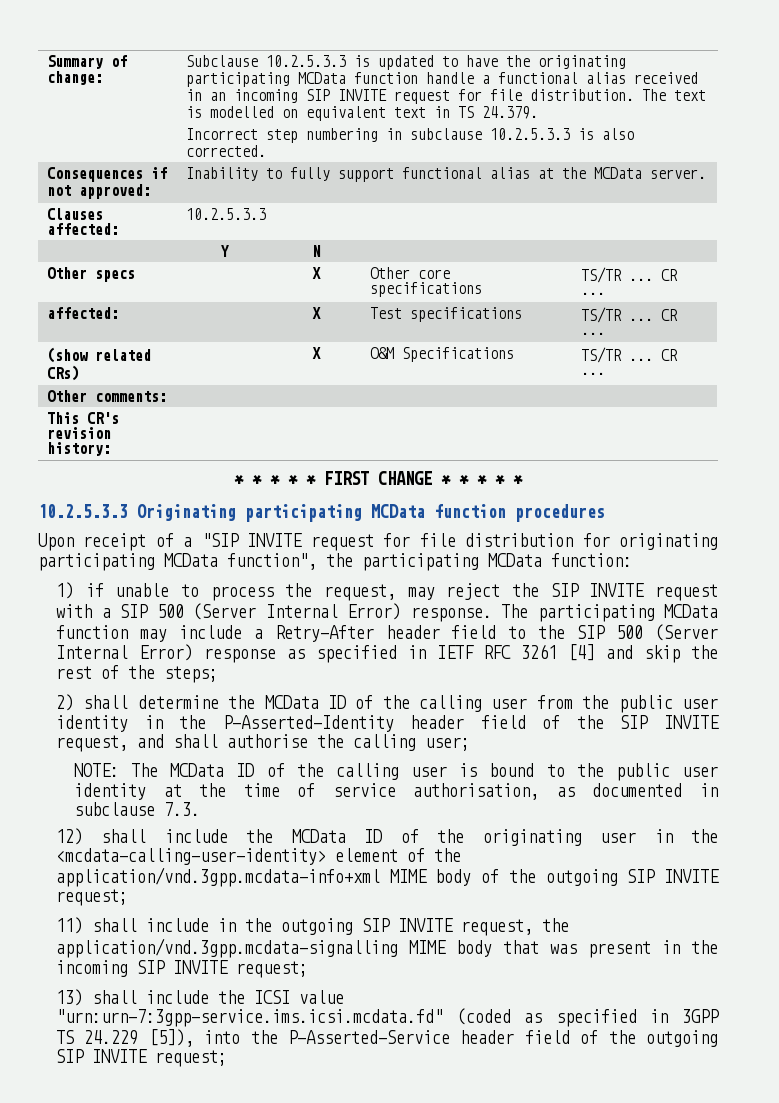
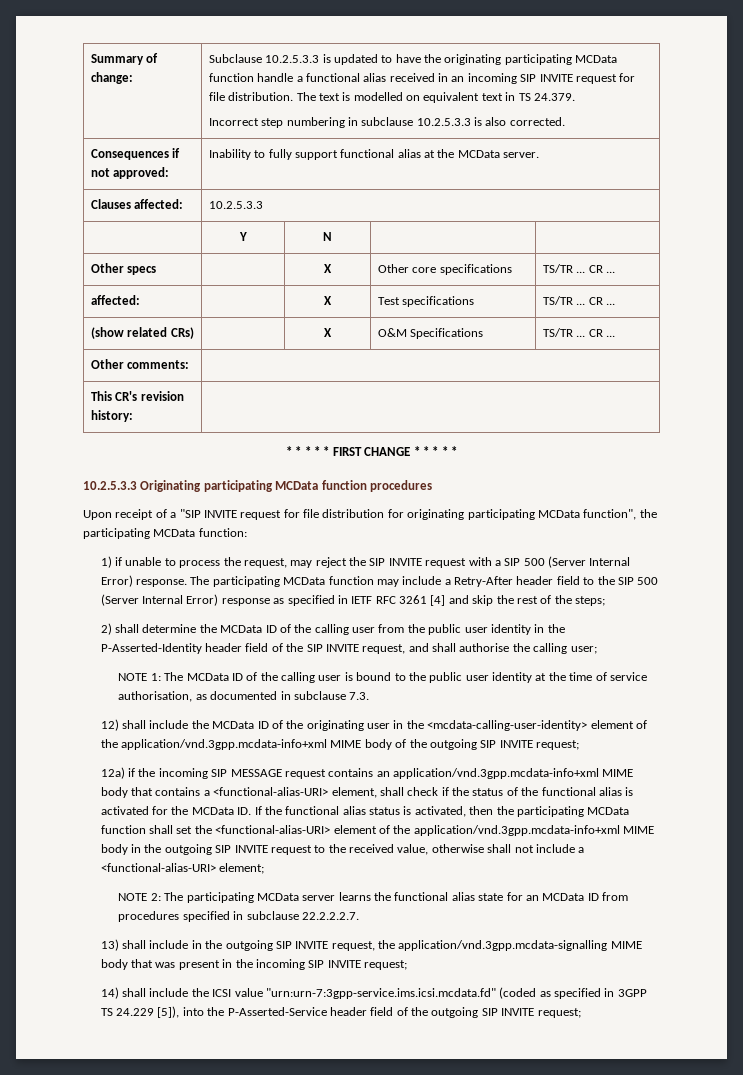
- NOTE: The MCData ID of the calling user is bound to the public user identity at the time of service authorisation, as documented in subclause 7.3.
+ NOTE 1: The MCData ID of the calling user is bound to the public user identity at the time of service authorisation, as documented in subclause 7.3.
- 11) shall include in the outgoing SIP INVITE request, the application/vnd.3gpp.mcdata-signalling MIME body that was present in the incoming SIP INVITE request;
+ 12a) if the incoming SIP MESSAGE request contains an application/vnd.3gpp.mcdata-info+xml MIME body that contains a <functional-alias-URI> element, shall check if the status of the functional alias is activated for the MCData ID. If the functional alias status is activated, then the participating MCData function shall set the <functional-alias-URI> element of the application/vnd.3gpp.mcdata-info+xml MIME body in the outgoing SIP INVITE request to the received value, otherwise shall not include a <functional-alias-URI> element;
+ NOTE 2: The participating MCData server learns the functional alias state for an MCData ID from procedures specified in subclause 22.2.2.2.7.
+ 13) shall include in the outgoing SIP INVITE request, the application/vnd.3gpp.mcdata-signalling MIME body that was present in the incoming SIP INVITE request;
- 13) shall include the ICSI value "urn:urn-7:3gpp-service.ims.icsi.mcdata.fd" (coded as specified in 3GPP TS 24.229 [5]), into the P-Asserted-Service header field of the outgoing SIP INVITE request;
+ 14) shall include the ICSI value "urn:urn-7:3gpp-service.ims.icsi.mcdata.fd" (coded as specified in 3GPP TS 24.229 [5]), into the P-Asserted-Service header field of the outgoing SIP INVITE request;

